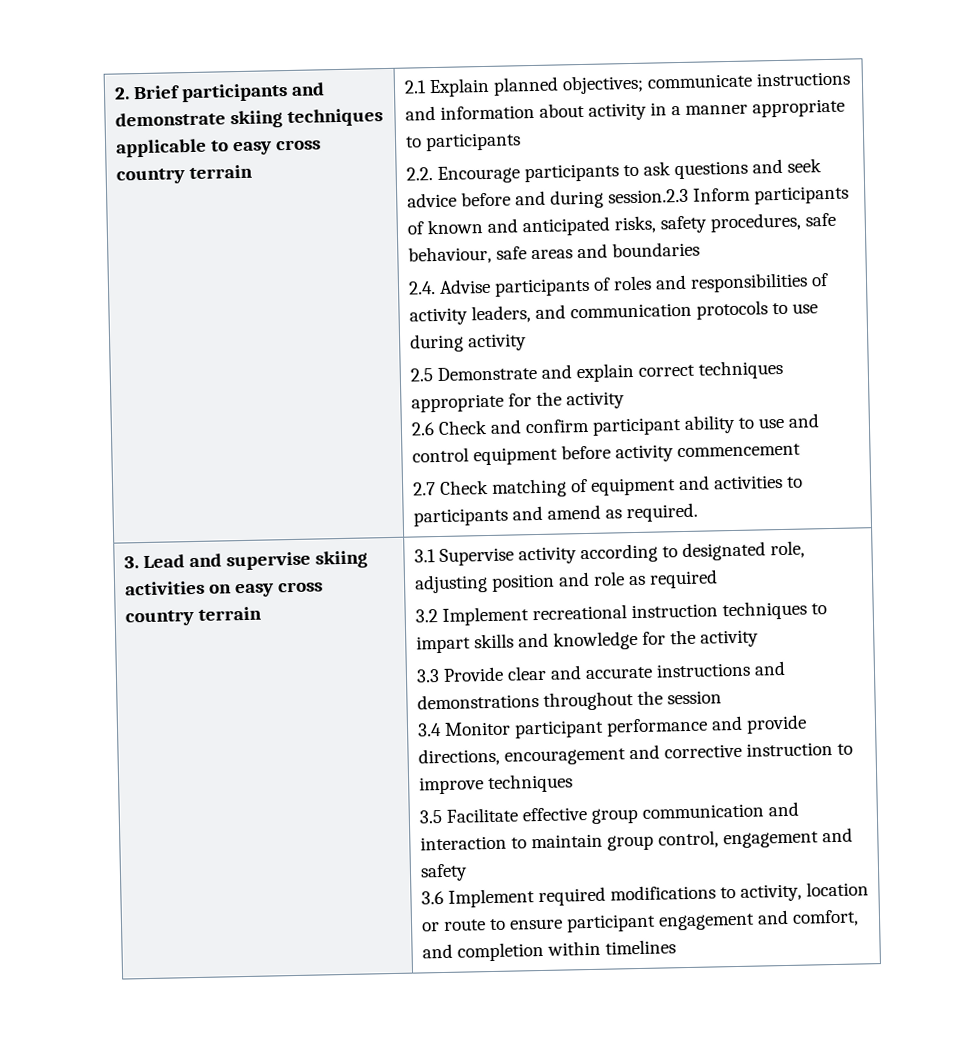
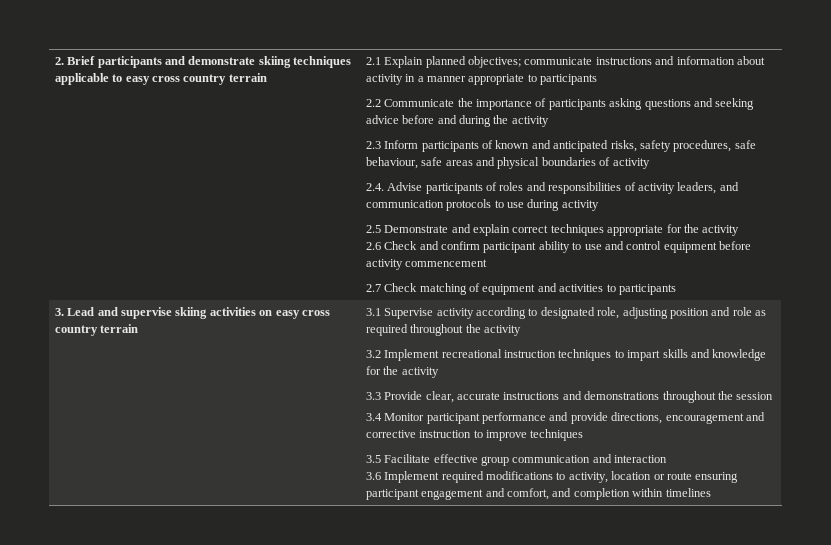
- 2.2. Encourage participants to ask questions and seek advice before and during session.2.3 Inform participants of known and anticipated risks, safety procedures, safe behaviour, safe areas and boundaries
+ 2.2 Communicate the importance of participants asking questions and seeking advice before and during the activity
+ 2.3 Inform participants of known and anticipated risks, safety procedures, safe behaviour, safe areas and physical boundaries of activity
- 2.7 Check matching of equipment and activities to participants and amend as required.
+ 2.7 Check matching of equipment and activities to participants
- 3.1 Supervise activity according to designated role, adjusting position and role as required
+ 3.1 Supervise activity according to designated role, adjusting position and role as required throughout the activity
- 3.3 Provide clear and accurate instructions and demonstrations throughout the session
+ 3.3 Provide clear, accurate instructions and demonstrations throughout the session
- 3.5 Facilitate effective group communication and interaction to maintain group control, engagement and safety
+ 3.5 Facilitate effective group communication and interaction
- 3.6 Implement required modifications to activity, location or route to ensure participant engagement and comfort, and completion within timelines
+ 3.6 Implement required modifications to activity, location or route ensuring participant engagement and comfort, and completion within timelines

